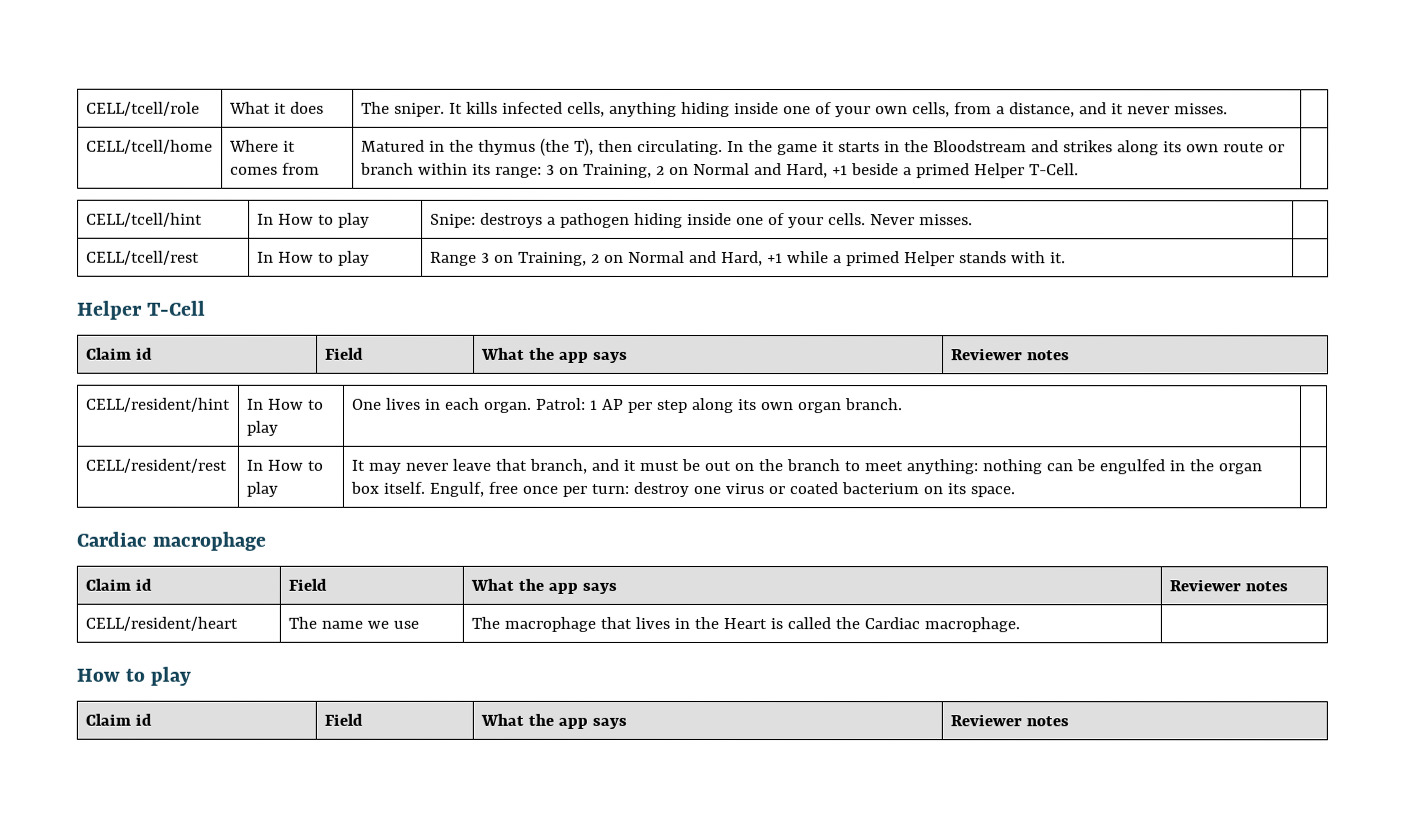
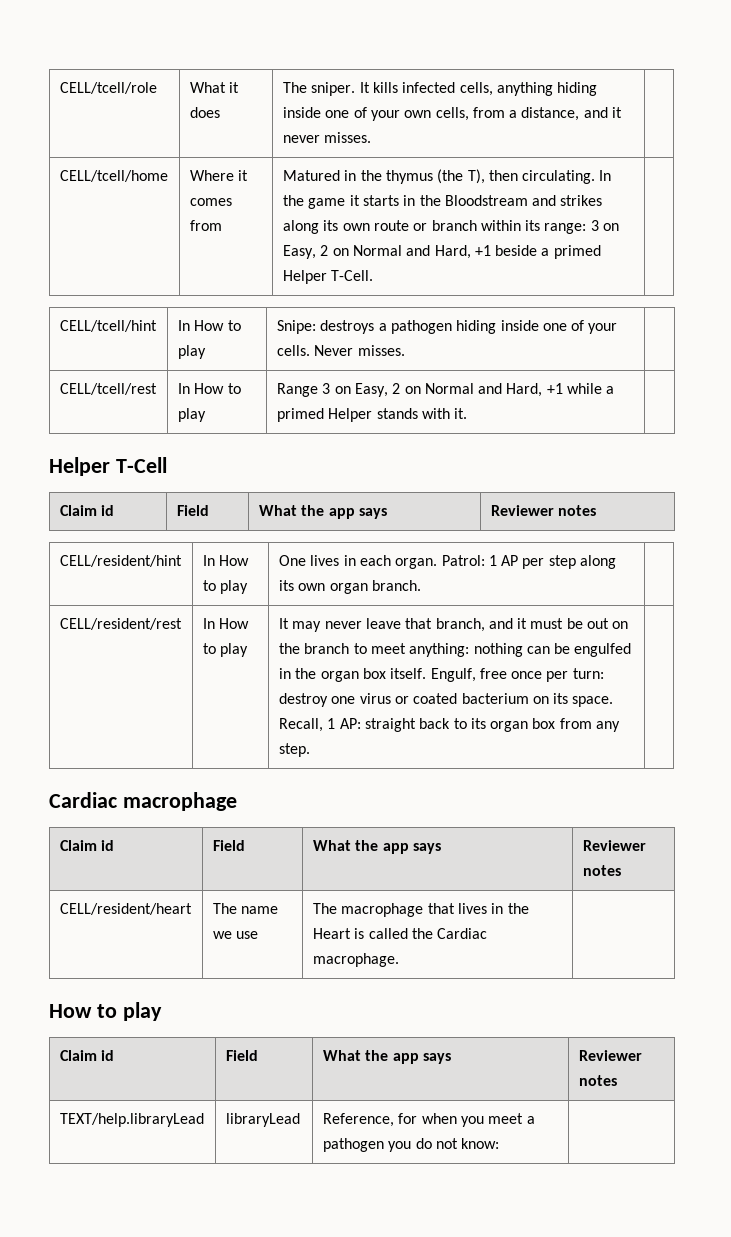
- In the game it starts in the Bloodstream and strikes along its own route or branch within its range: 3 on Training, 2 on Normal and Hard, +1 beside a primed Helper T-Cell.
+ In the game it starts in the Bloodstream and strikes along its own route or branch within its range: 3 on Easy, 2 on Normal and Hard, +1 beside a primed Helper T-Cell.
- CELL/tcell/rest | In How to play | Range 3 on Training, 2 on Normal and Hard, +1 while a primed Helper stands with it. |
+ CELL/tcell/rest | In How to play | Range 3 on Easy, 2 on Normal and Hard, +1 while a primed Helper stands with it. |
+ Recall, 1 AP: straight back to its organ box from any step.
+ TEXT/help.libraryLead | libraryLead | Reference, for when you meet a pathogen you do not know: |

